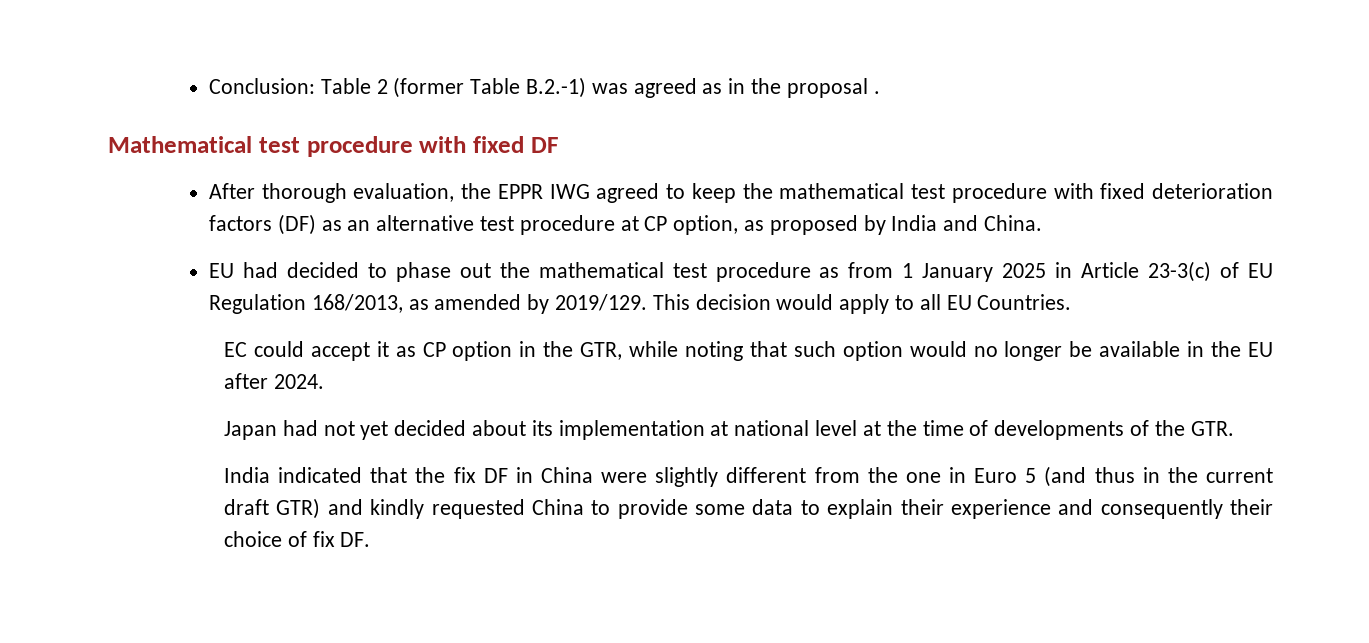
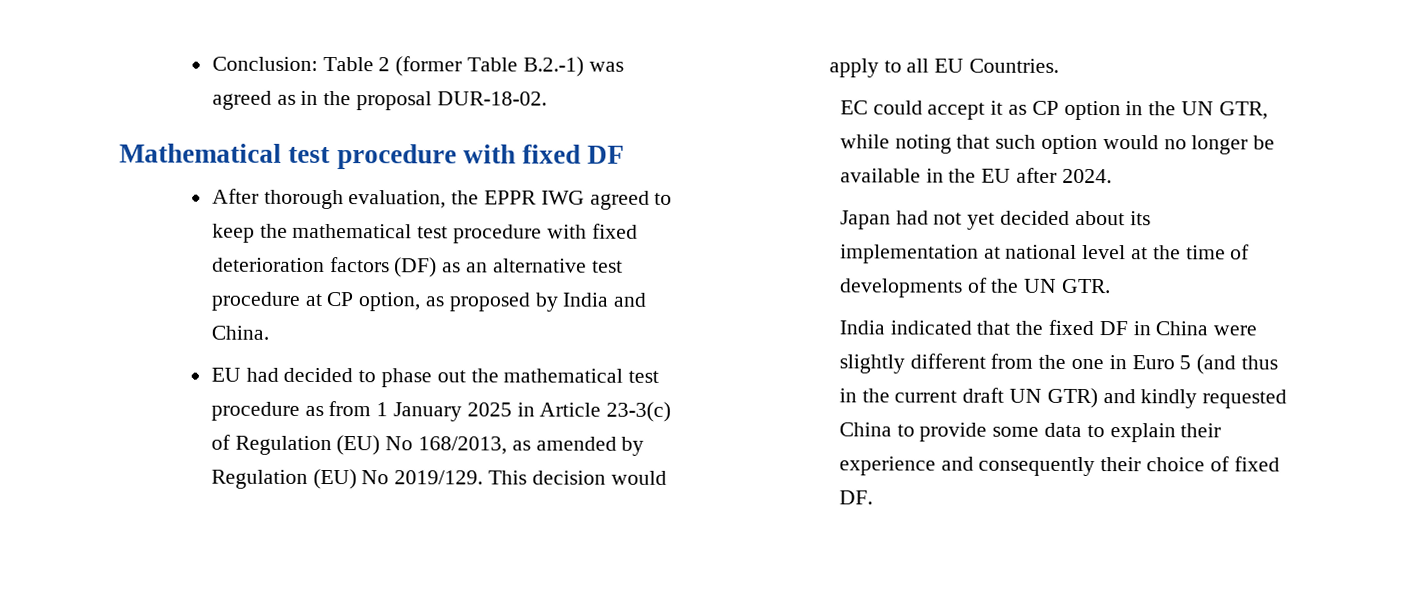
- Conclusion: Table 2 (former Table B.2.-1) was agreed as in the proposal .
+ Conclusion: Table 2 (former Table B.2.-1) was agreed as in the proposal DUR-18-02.
- EU had decided to phase out the mathematical test procedure as from 1 January 2025 in Article 23-3(c) of EU Regulation 168/2013, as amended by 2019/129.
+ EU had decided to phase out the mathematical test procedure as from 1 January 2025 in Article 23-3(c) of Regulation (EU) No 168/2013, as amended by Regulation (EU) No 2019/129.
- EC could accept it as CP option in the GTR, while noting that such option would no longer be available in the EU after 2024.
+ EC could accept it as CP option in the UN GTR, while noting that such option would no longer be available in the EU after 2024.
- Japan had not yet decided about its implementation at national level at the time of developments of the GTR.
+ Japan had not yet decided about its implementation at national level at the time of developments of the UN GTR.
- India indicated that the fix DF in China were slightly different from the one in Euro 5 (and thus in the current draft GTR) and kindly requested China to provide some data to explain their experience and consequently their choice of fix DF.
+ India indicated that the fixed DF in China were slightly different from the one in Euro 5 (and thus in the current draft UN GTR) and kindly requested China to provide some data to explain their experience and consequently their choice of fixed DF.

